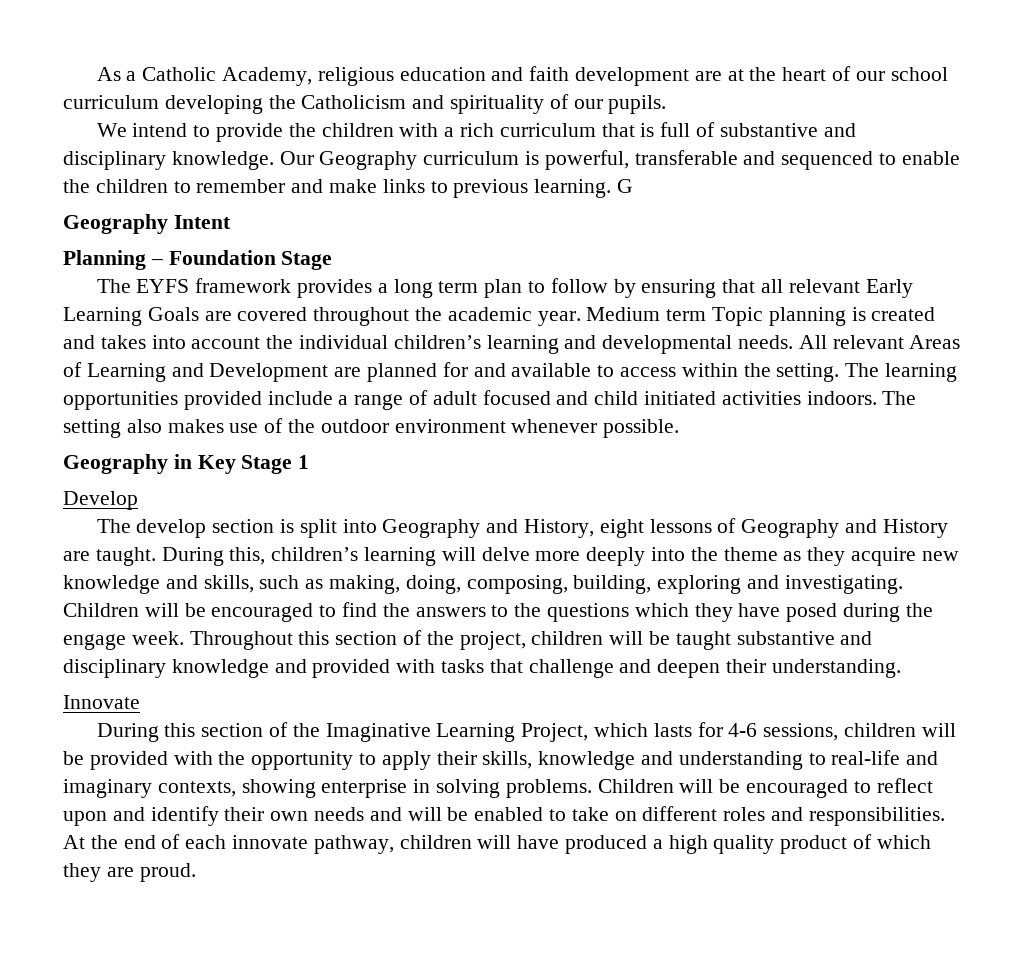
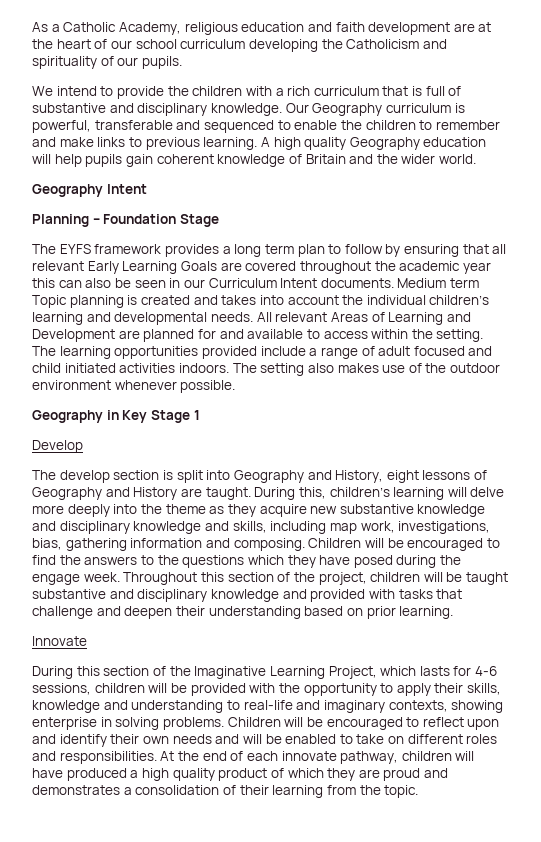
- G
+ A high quality Geography education will help pupils gain coherent knowledge of Britain and the wider world.
- The EYFS framework provides a long term plan to follow by ensuring that all relevant Early Learning Goals are covered throughout the academic year.
+ The EYFS framework provides a long term plan to follow by ensuring that all relevant Early Learning Goals are covered throughout the academic year this can also be seen in our Curriculum Intent documents.
- During this, children’s learning will delve more deeply into the theme as they acquire new knowledge and skills, such as making, doing, composing, building, exploring and investigating.
+ During this, children’s learning will delve more deeply into the theme as they acquire new substantive knowledge and disciplinary knowledge and skills, including map work, investigations, bias, gathering information and composing.
- Throughout this section of the project, children will be taught substantive and disciplinary knowledge and provided with tasks that challenge and deepen their understanding.
+ Throughout this section of the project, children will be taught substantive and disciplinary knowledge and provided with tasks that challenge and deepen their understanding based on prior learning.
- At the end of each innovate pathway, children will have produced a high quality product of which they are proud.
+ At the end of each innovate pathway, children will have produced a high quality product of which they are proud and demonstrates a consolidation of their learning from the topic.

